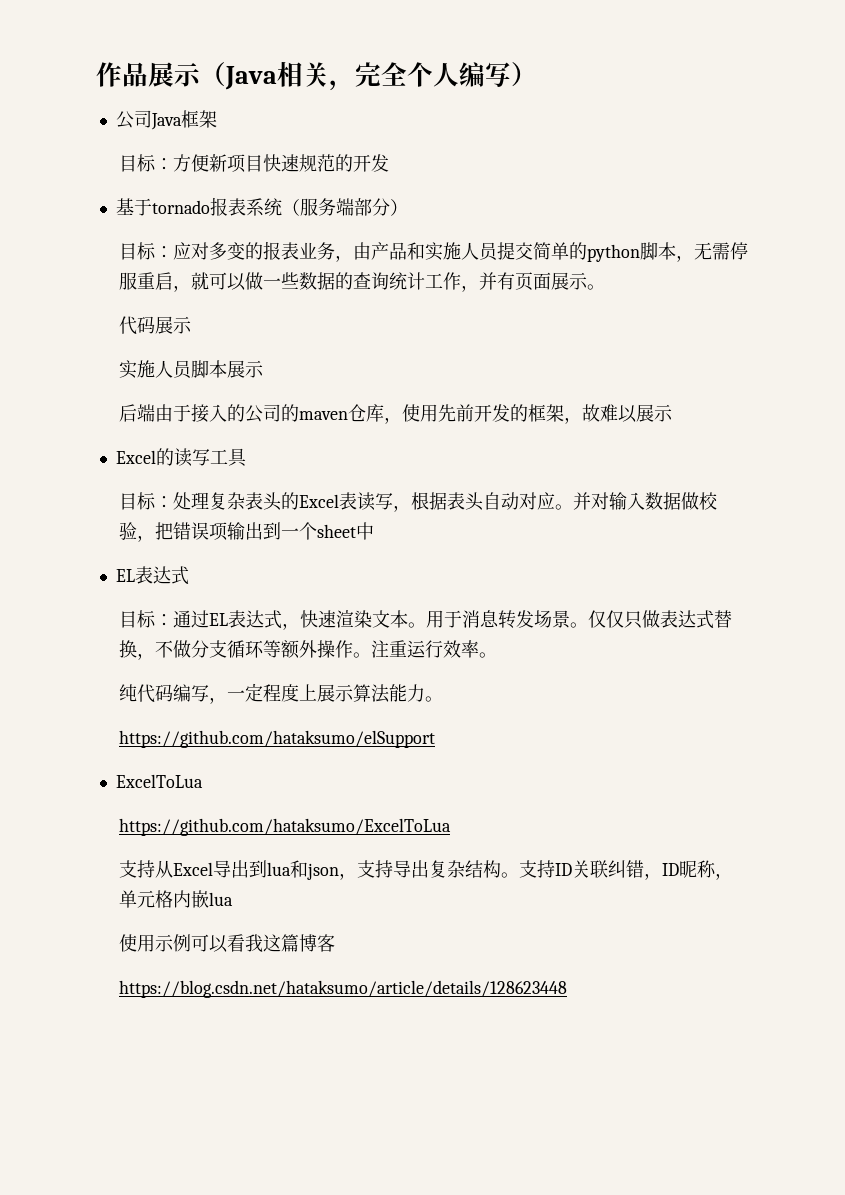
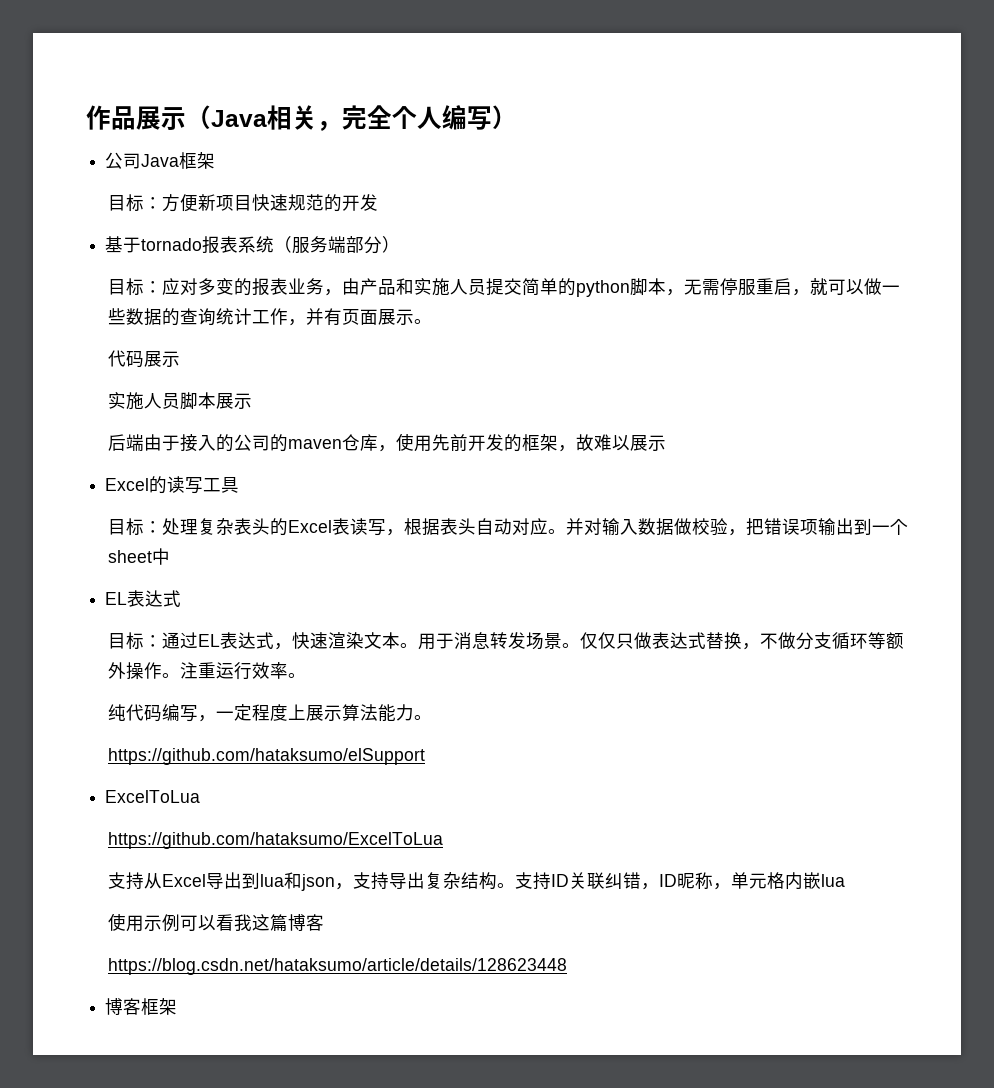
+ 博客框架

